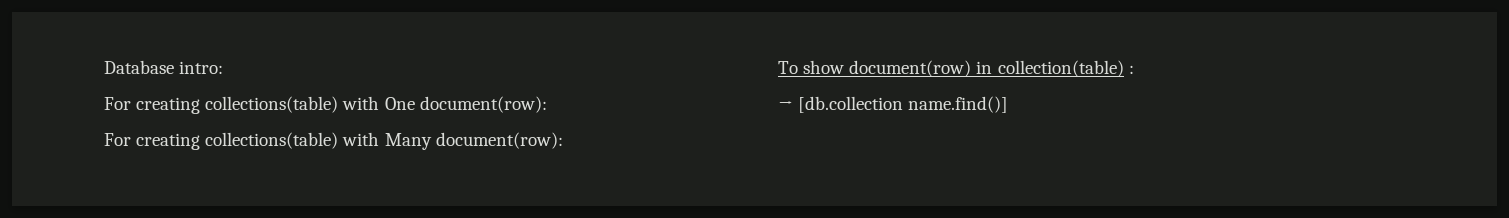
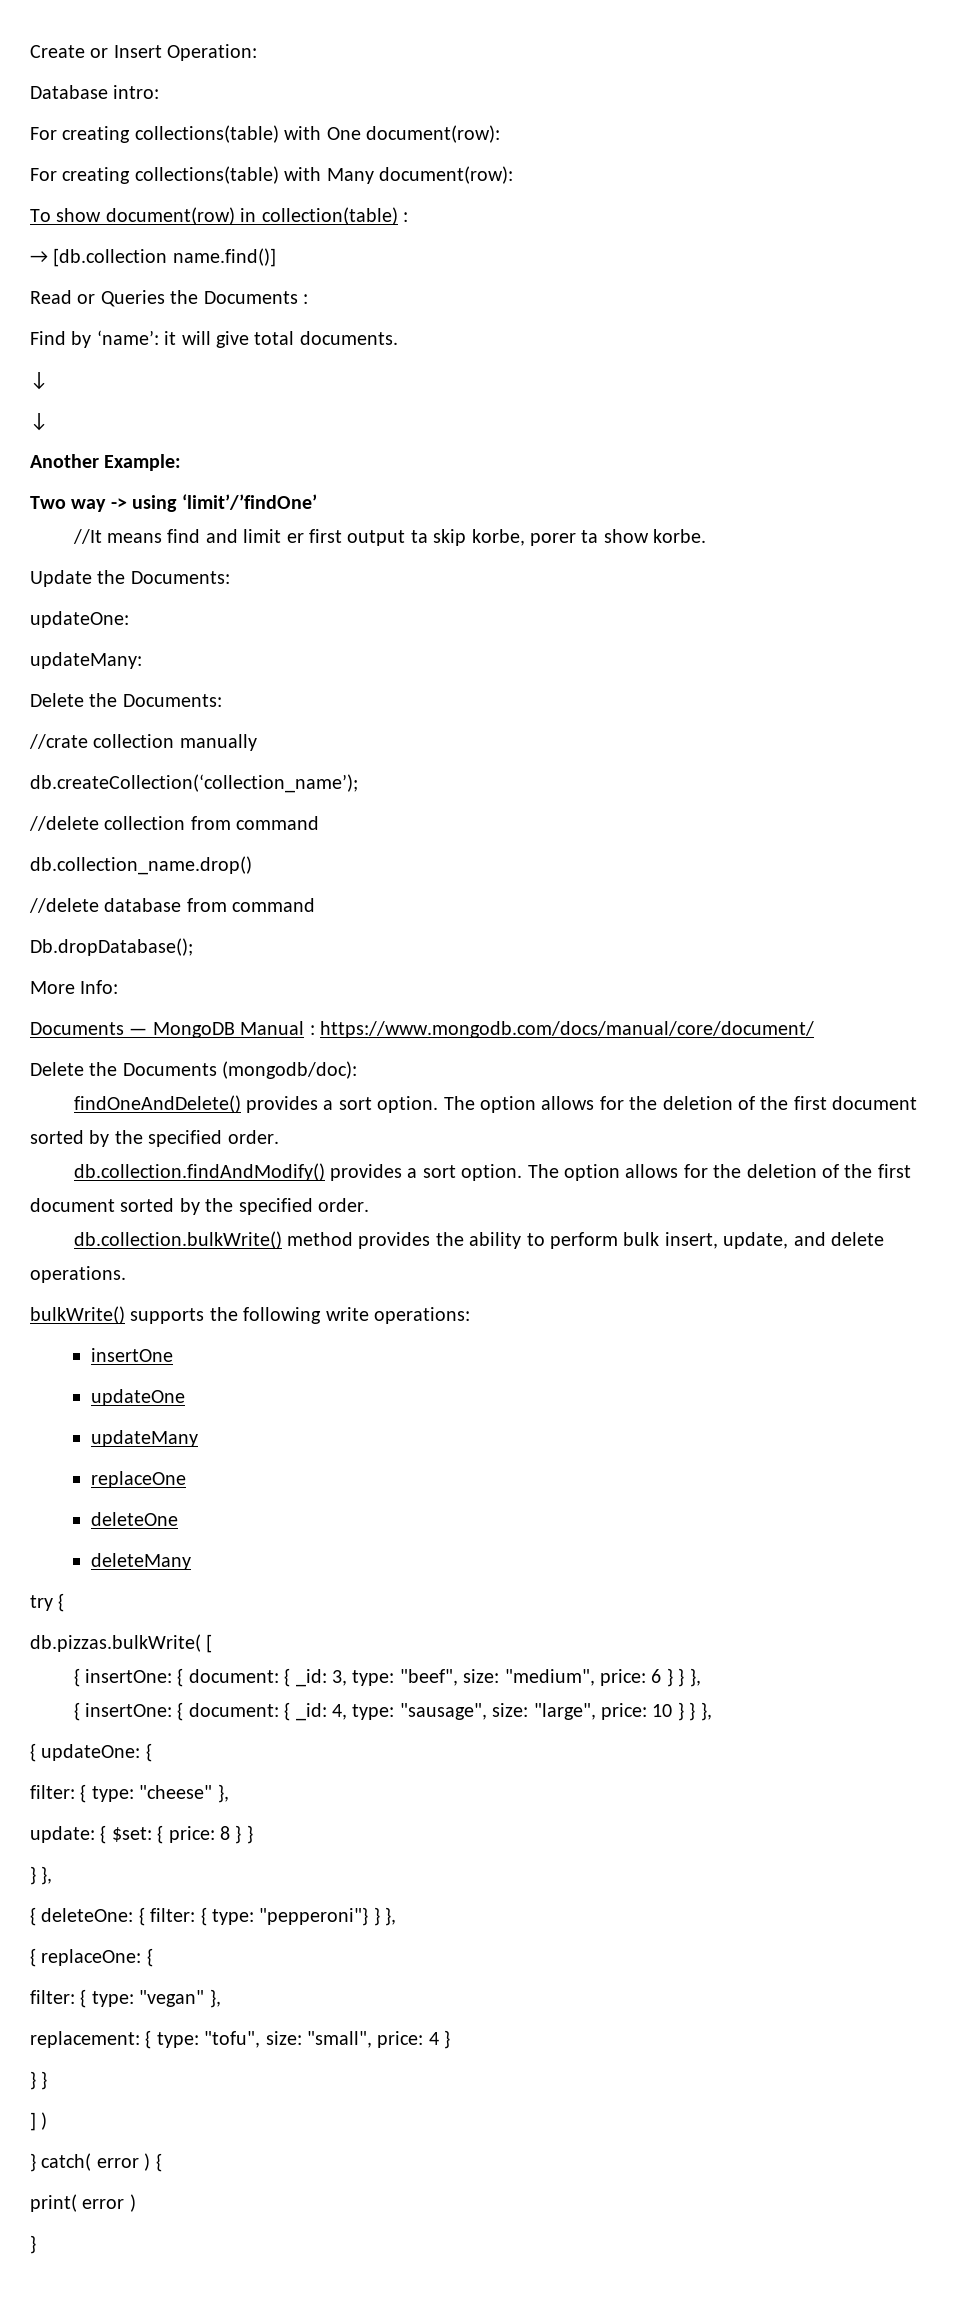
+ Create or Insert Operation:
+ Read or Queries the Documents :
+ Find by ‘name’: it will give total documents.
+ ↓
+ ↓
+ Another Example:
+ Two way -> using ‘limit’/’findOne’
+ //It means find and limit er first output ta skip korbe, porer ta show korbe.
+ Update the Documents:
+ updateOne:
+ updateMany:
+ Delete the Documents:
+ //crate collection manually
+ db.createCollection(‘collection_name’);
+ //delete collection from command
+ db.collection_name.drop()
+ //delete database from command
+ Db.dropDatabase();
+ More Info:
+ Documents — MongoDB Manual : https://www.mongodb.com/docs/manual/core/document/
+ Delete the Documents (mongodb/doc):
+ findOneAndDelete() provides a sort option. The option allows for the deletion of the first document sorted by the specified order.
+ db.collection.findAndModify() provides a sort option. The option allows for the deletion of the first document sorted by the specified order.
+ db.collection.bulkWrite() method provides the ability to perform bulk insert, update, and delete operations.
+ bulkWrite() supports the following write operations:
+ insertOne
+ updateOne
+ updateMany
+ replaceOne
+ deleteOne
+ deleteMany
+ try {
+ db.pizzas.bulkWrite( [
+ { insertOne: { document: { _id: 3, type: "beef", size: "medium", price: 6 } } },
+ { insertOne: { document: { _id: 4, type: "sausage", size: "large", price: 10 } } },
+ { updateOne: {
+ filter: { type: "cheese" },
+ update: { $set: { price: 8 } }
+ } },
+ { deleteOne: { filter: { type: "pepperoni"} } },
+ { replaceOne: {
+ filter: { type: "vegan" },
+ replacement: { type: "tofu", size: "small", price: 4 }
+ } }
+ ] )
+ } catch( error ) {
+ print( error )
+ }

